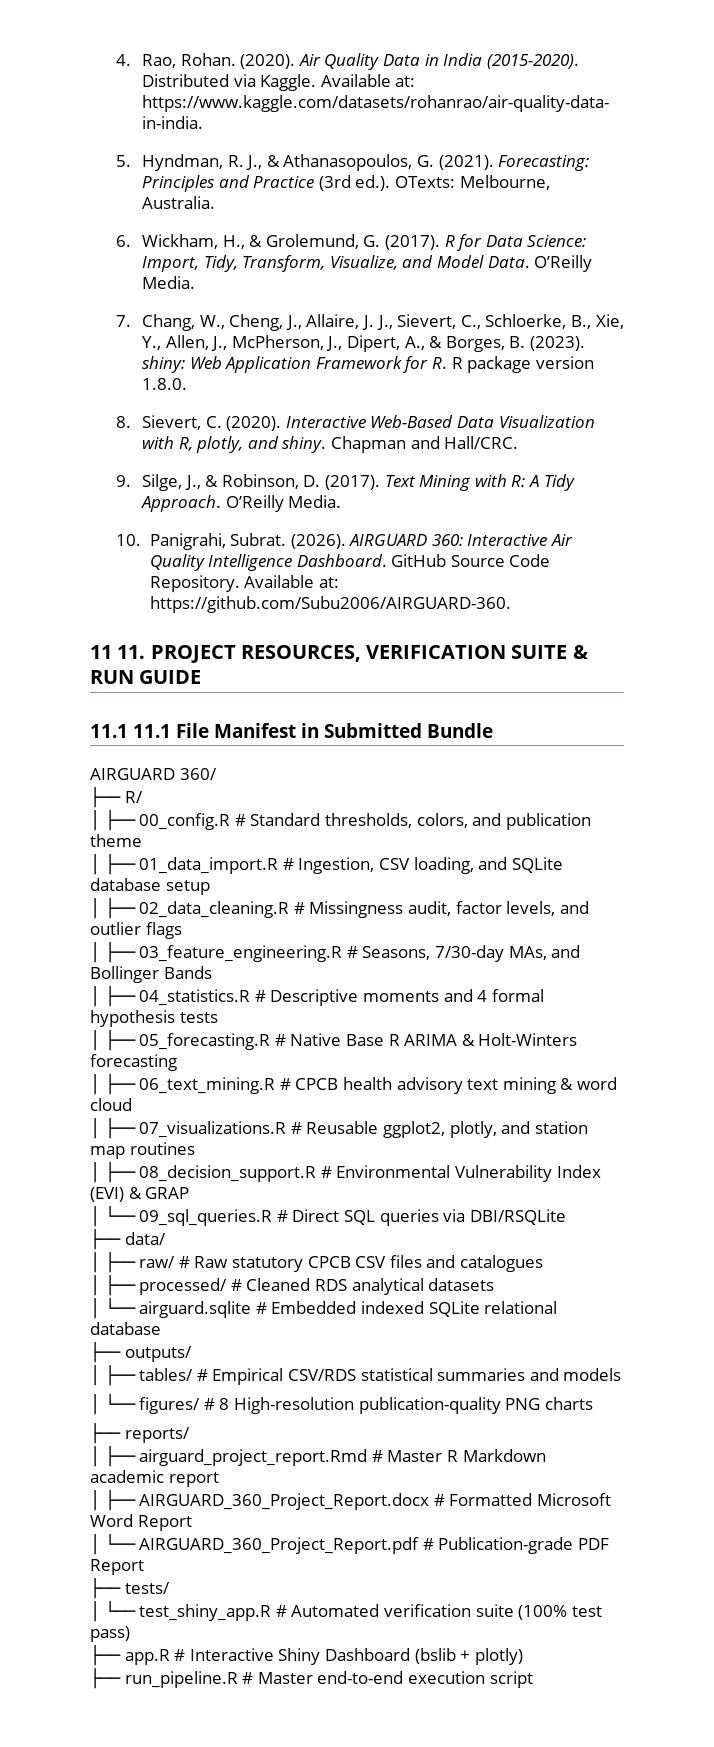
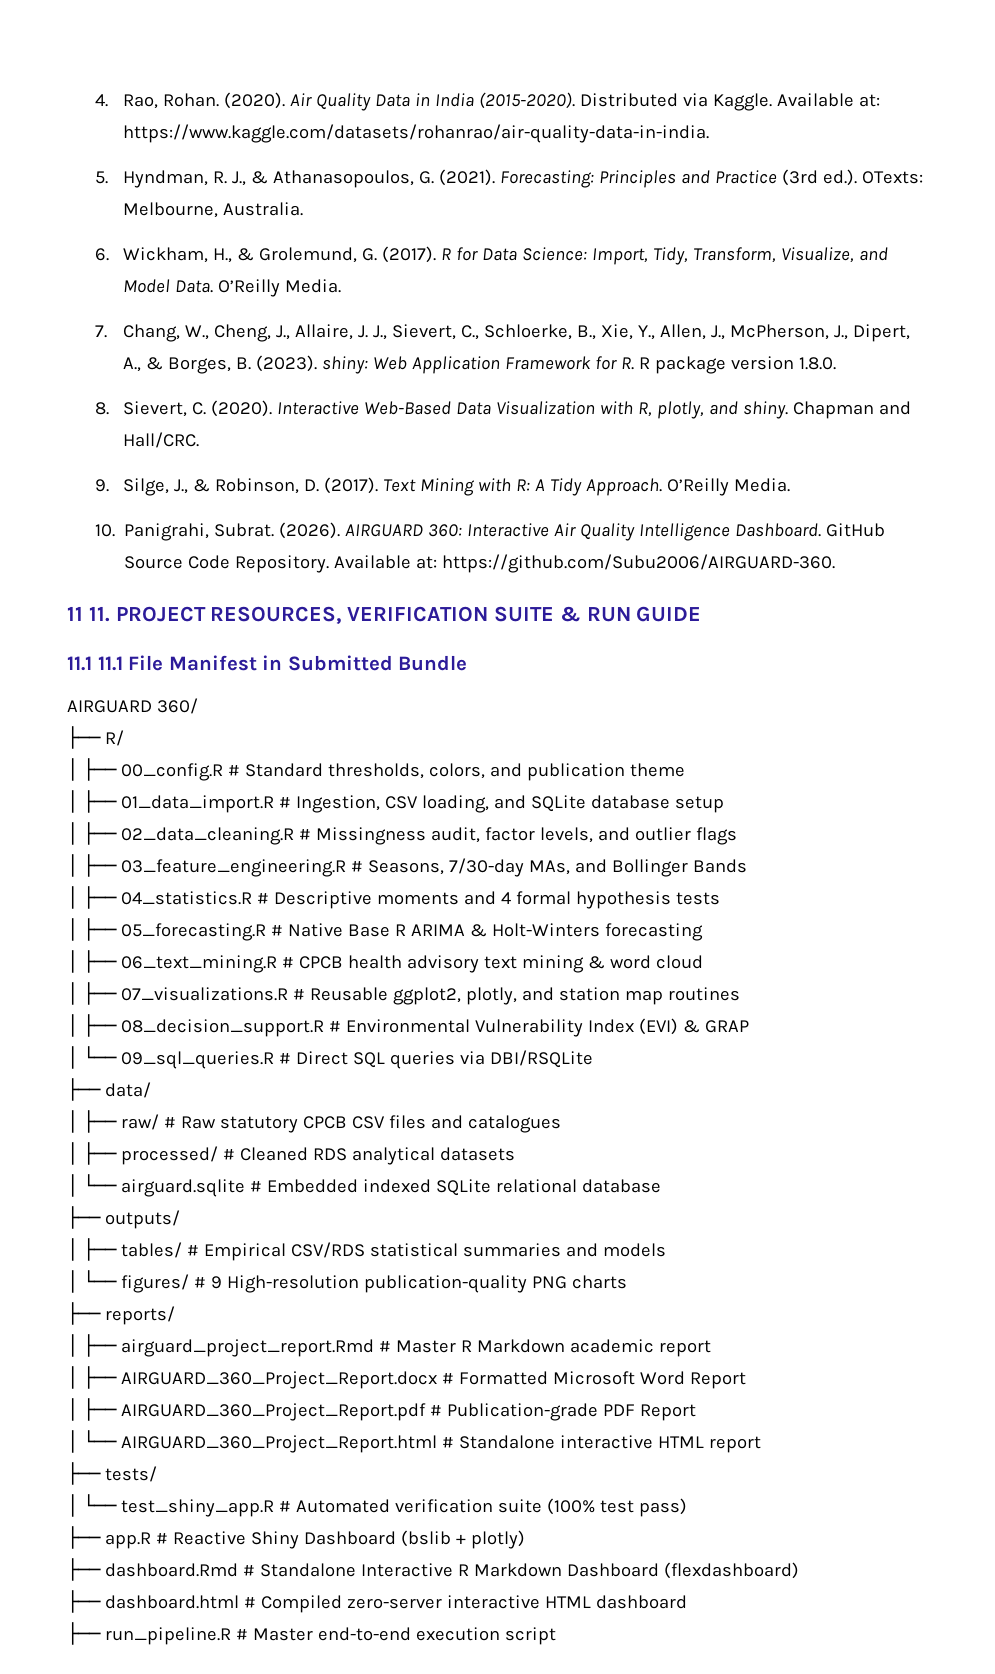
- │ └── figures/ # 8 High-resolution publication-quality PNG charts
+ │ └── figures/ # 9 High-resolution publication-quality PNG charts
- │ └── AIRGUARD_360_Project_Report.pdf # Publication-grade PDF Report
+ │ ├── AIRGUARD_360_Project_Report.pdf # Publication-grade PDF Report
+ │ └── AIRGUARD_360_Project_Report.html # Standalone interactive HTML report
- ├── app.R # Interactive Shiny Dashboard (bslib + plotly)
+ ├── app.R # Reactive Shiny Dashboard (bslib + plotly)
+ ├── dashboard.Rmd # Standalone Interactive R Markdown Dashboard (flexdashboard)
+ ├── dashboard.html # Compiled zero-server interactive HTML dashboard

